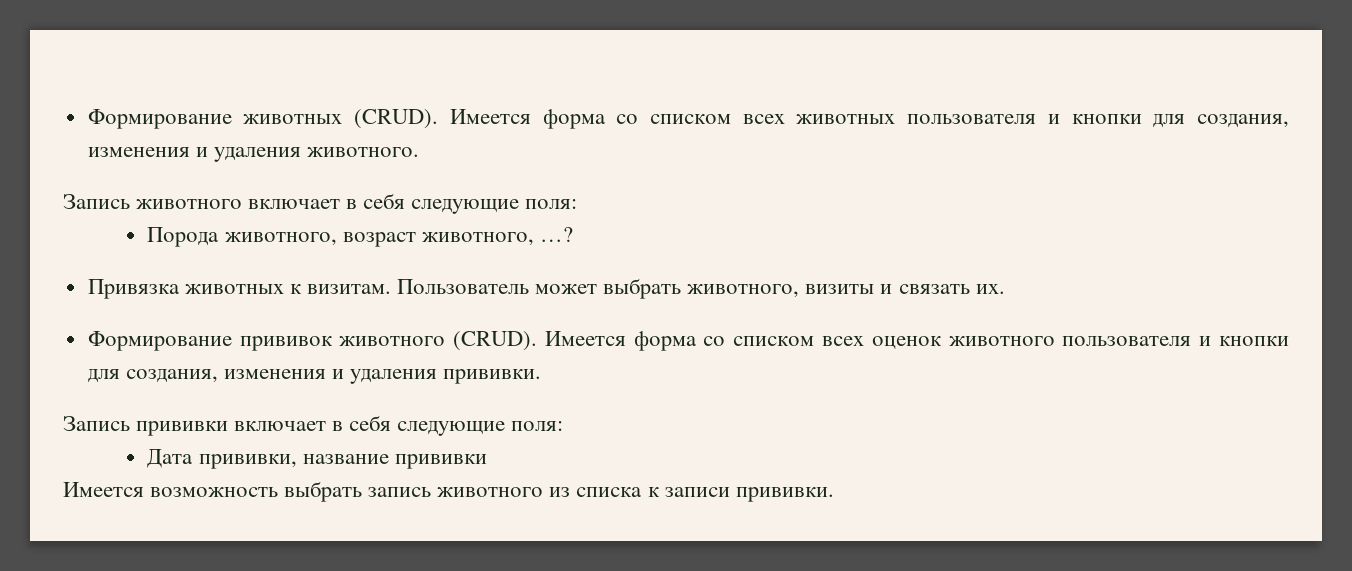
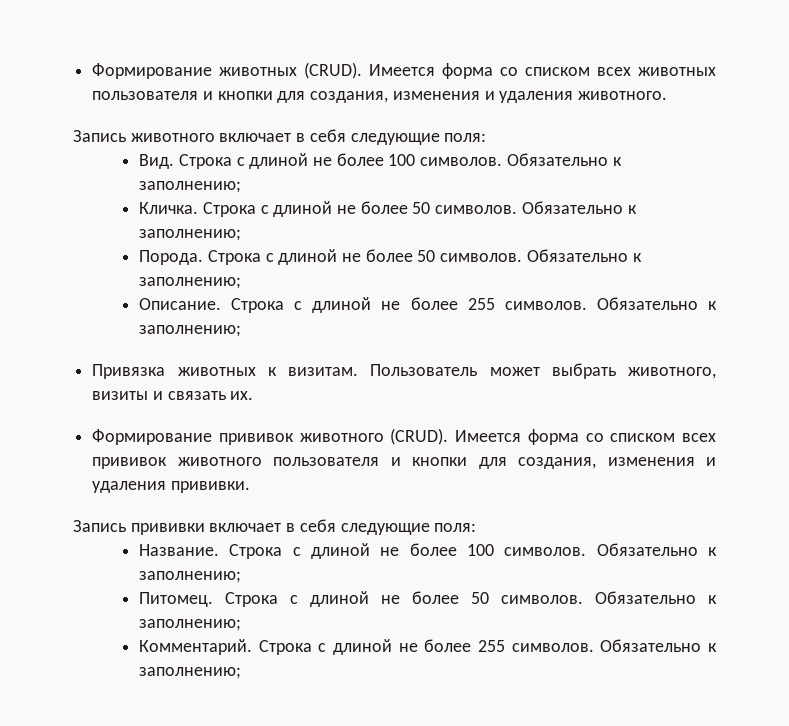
- Порода животного, возраст животного, …?
+ Вид. Строка с длиной не более 100 символов. Обязательно к заполнению;
+ Кличка. Строка с длиной не более 50 символов. Обязательно к заполнению;
+ Порода. Строка с длиной не более 50 символов. Обязательно к заполнению;
+ Описание. Строка с длиной не более 255 символов. Обязательно к заполнению;
- Имеется форма со списком всех оценок животного пользователя и кнопки для создания, изменения и удаления прививки.
+ Имеется форма со списком всех прививок животного пользователя и кнопки для создания, изменения и удаления прививки.
- Дата прививки, название прививки
- Имеется возможность выбрать запись животного из списка к записи прививки.
+ Название. Строка с длиной не более 100 символов. Обязательно к заполнению;
+ Питомец. Строка с длиной не более 50 символов. Обязательно к заполнению;
+ Комментарий. Строка с длиной не более 255 символов. Обязательно к заполнению;

